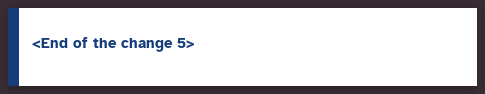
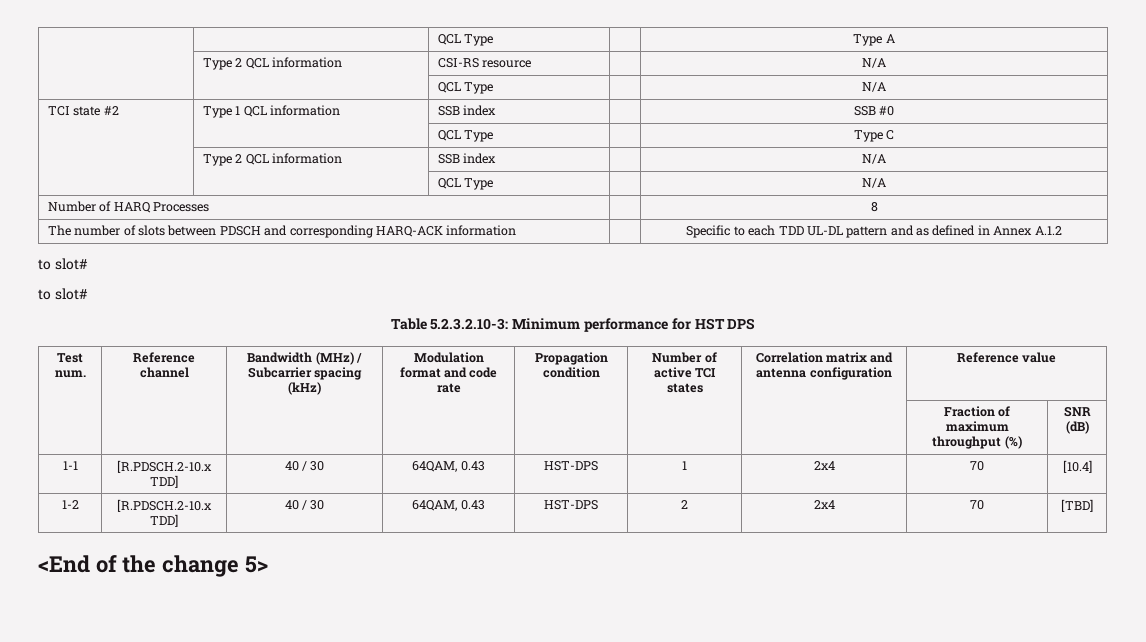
+ | | QCL Type | | Type A
+ | Type 2 QCL information | CSI-RS resource | | N/A
+ | | QCL Type | | N/A
+ TCI state #2 | Type 1 QCL information | SSB index | | SSB #0
+ | | QCL Type | | Type C
+ | Type 2 QCL information | SSB index | | N/A
+ | | QCL Type | | N/A
+ Number of HARQ Processes | | 8
+ The number of slots between PDSCH and corresponding HARQ-ACK information | | Specific to each TDD UL-DL pattern and as defined in Annex A.1.2
+ to slot#
+ to slot#
+ Table 5.2.3.2.10-3: Minimum performance for HST DPS
+ Test num. | Reference channel | Bandwidth (MHz) / Subcarrier spacing (kHz) | Modulation format and code rate | Propagation condition | Number of active TCI states | Correlation matrix and antenna configuration | Reference value
+ | | | | | | | Fraction of maximum throughput (%) | SNR (dB)
+ 1-1 | [R.PDSCH.2-10.x TDD] | 40 / 30 | 64QAM, 0.43 | HST-DPS | 1 | 2x4 | 70 | [10.4]
+ 1-2 | [R.PDSCH.2-10.x TDD] | 40 / 30 | 64QAM, 0.43 | HST-DPS | 2 | 2x4 | 70 | [TBD]

